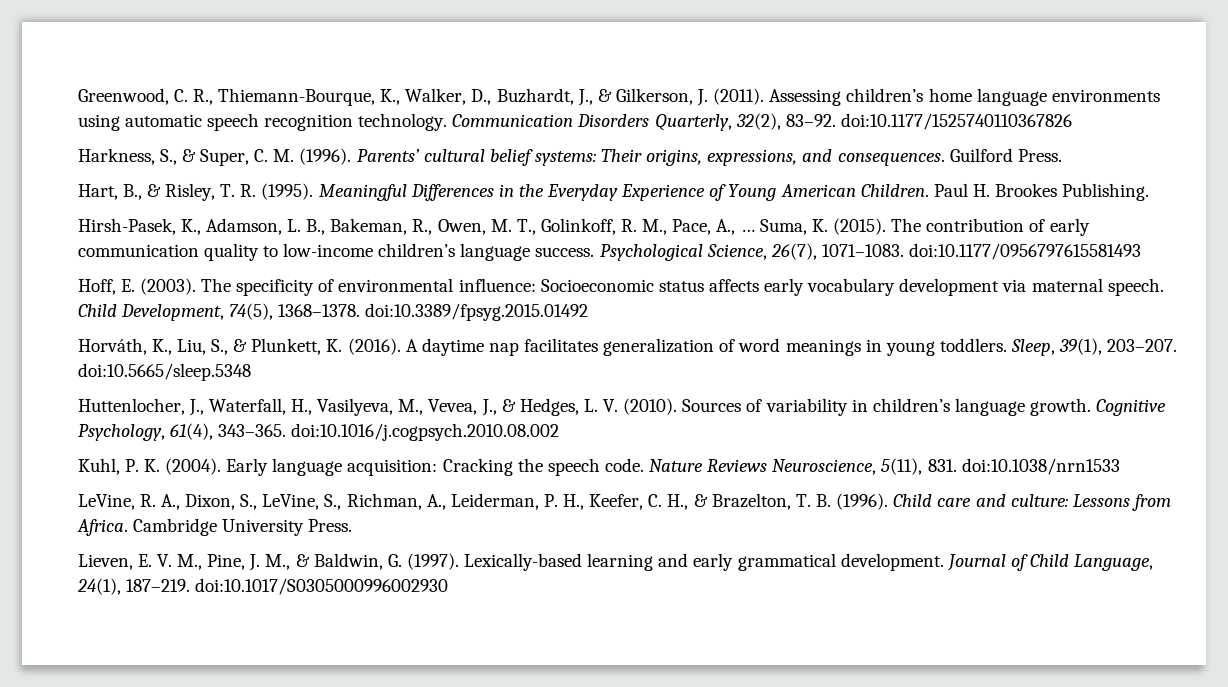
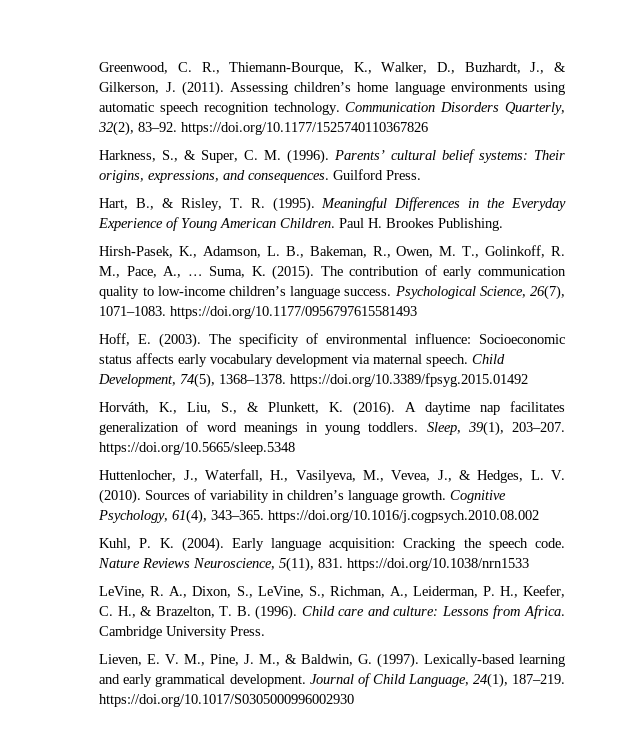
- Communication Disorders Quarterly, 32(2), 83–92. doi:10.1177/1525740110367826
+ Communication Disorders Quarterly, 32(2), 83–92. https://doi.org/10.1177/1525740110367826
- Psychological Science, 26(7), 1071–1083. doi:10.1177/0956797615581493
+ Psychological Science, 26(7), 1071–1083. https://doi.org/10.1177/0956797615581493
- Child Development, 74(5), 1368–1378. doi:10.3389/fpsyg.2015.01492
+ Child Development, 74(5), 1368–1378. https://doi.org/10.3389/fpsyg.2015.01492
- Sleep, 39(1), 203–207. doi:10.5665/sleep.5348
+ Sleep, 39(1), 203–207. https://doi.org/10.5665/sleep.5348
- Cognitive Psychology, 61(4), 343–365. doi:10.1016/j.cogpsych.2010.08.002
+ Cognitive Psychology, 61(4), 343–365. https://doi.org/10.1016/j.cogpsych.2010.08.002
- Nature Reviews Neuroscience, 5(11), 831. doi:10.1038/nrn1533
+ Nature Reviews Neuroscience, 5(11), 831. https://doi.org/10.1038/nrn1533
- Journal of Child Language, 24(1), 187–219. doi:10.1017/S0305000996002930
+ Journal of Child Language, 24(1), 187–219. https://doi.org/10.1017/S0305000996002930

